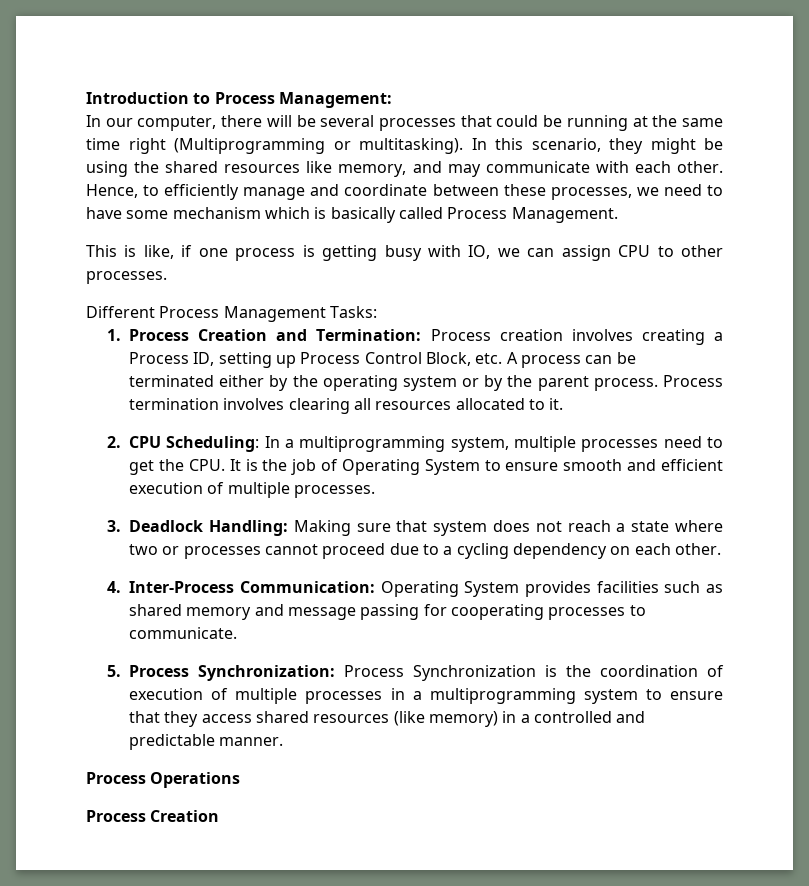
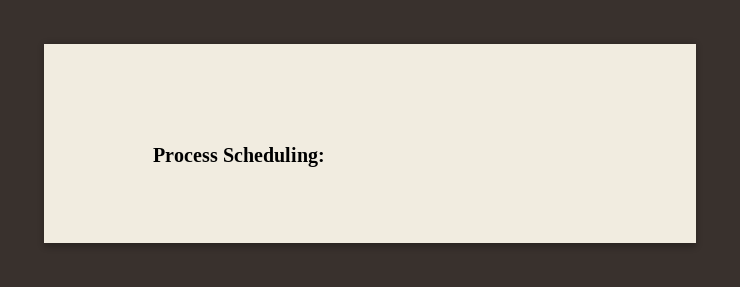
- Introduction to Process Management:
- In our computer, there will be several processes that could be running at the same time right (Multiprogramming or multitasking). In this scenario, they might be using the shared resources like memory, and may communicate with each other. Hence, to efficiently manage and coordinate between these processes, we need to have some mechanism which is basically called Process Management.
- This is like, if one process is getting busy with IO, we can assign CPU to other processes.
- Different Process Management Tasks:
- 1. Process Creation and Termination: Process creation involves creating a Process ID, setting up Process Control Block, etc. A process can be terminated either by the operating system or by the parent process. Process termination involves clearing all resources allocated to it.
- 2. CPU Scheduling: In a multiprogramming system, multiple processes need to get the CPU. It is the job of Operating System to ensure smooth and efficient execution of multiple processes.
- 3. Deadlock Handling: Making sure that system does not reach a state where two or processes cannot proceed due to a cycling dependency on each other.
- 4. Inter-Process Communication: Operating System provides facilities such as shared memory and message passing for cooperating processes to communicate.
- 5. Process Synchronization: Process Synchronization is the coordination of execution of multiple processes in a multiprogramming system to ensure that they access shared resources (like memory) in a controlled and predictable manner.
- Process Operations
- Process Creation
+ Process Scheduling:

